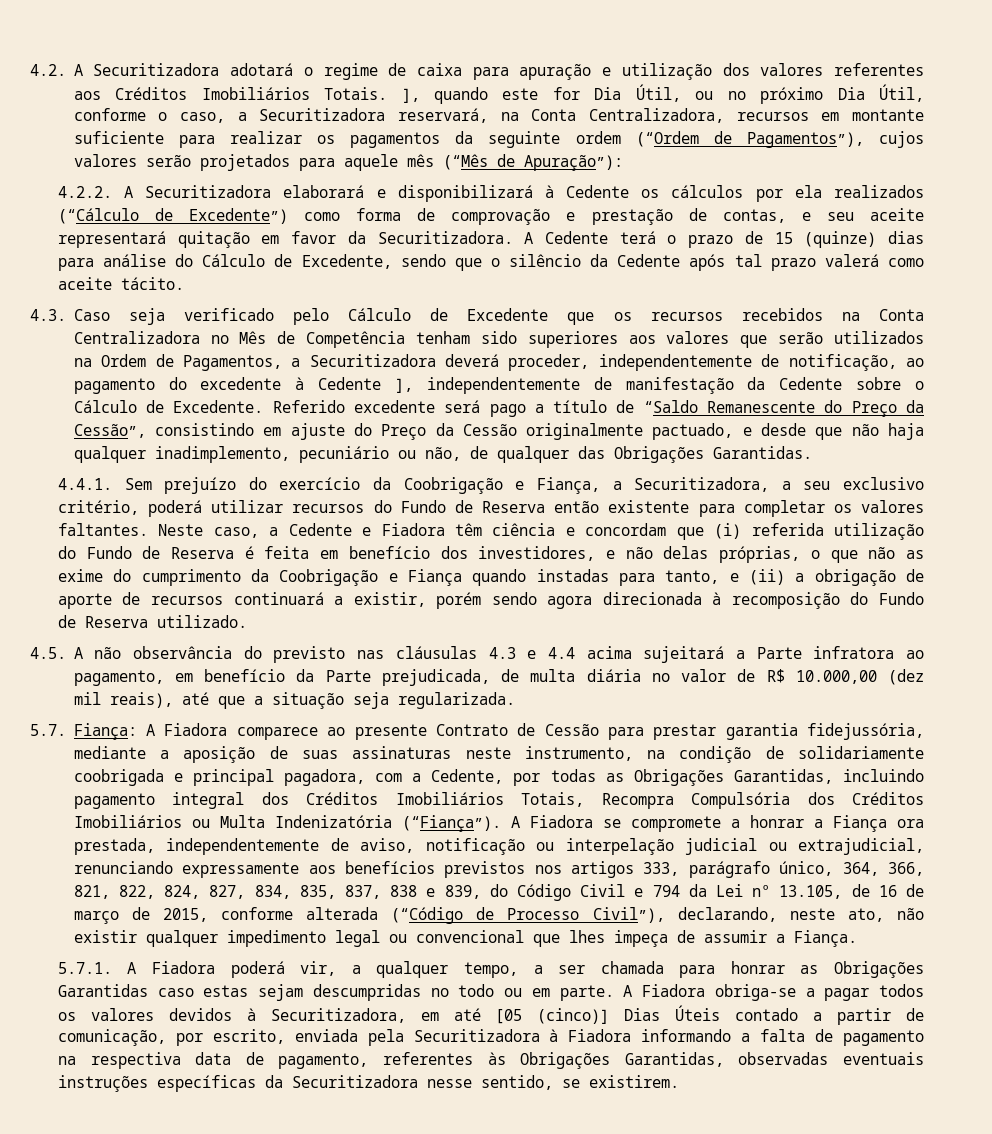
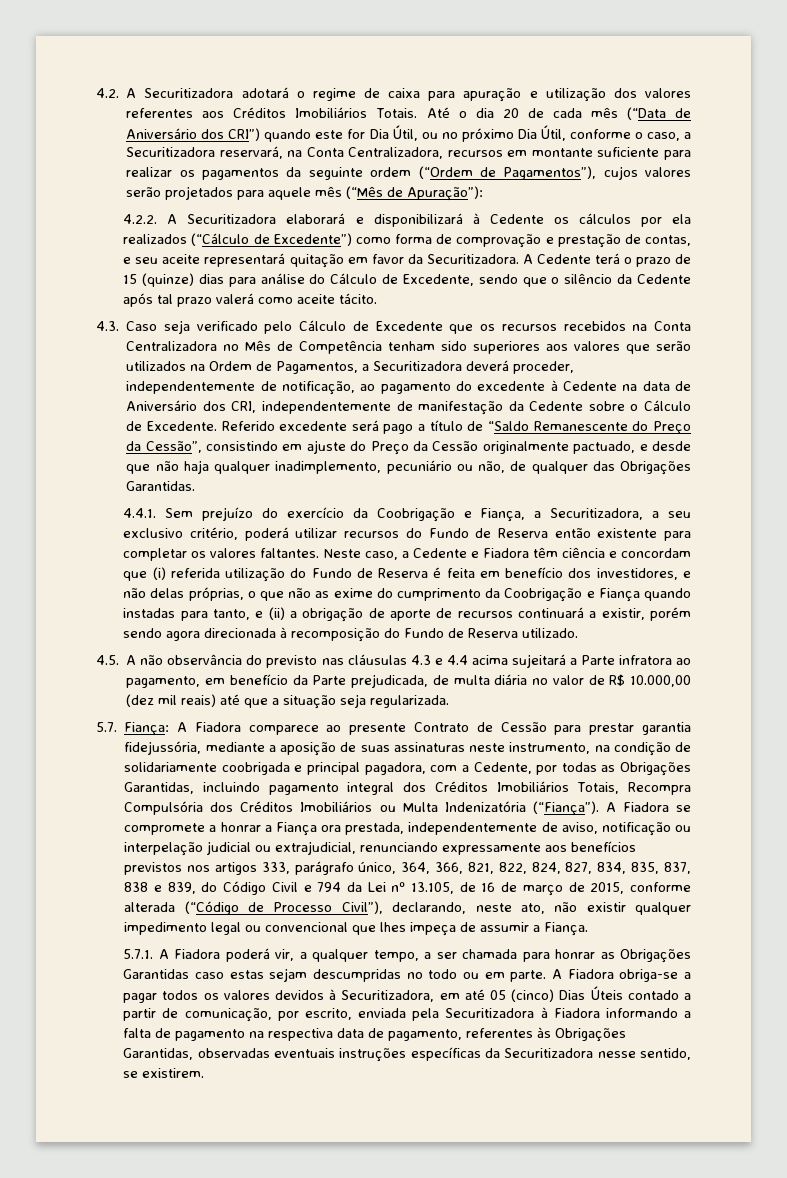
- 4.2. A Securitizadora adotará o regime de caixa para apuração e utilização dos valores referentes aos Créditos Imobiliários Totais. ], quando este for Dia Útil, ou no próximo Dia Útil, conforme o caso, a Securitizadora reservará, na Conta Centralizadora, recursos em montante suficiente para realizar os pagamentos da seguinte ordem (“Ordem de Pagamentos”), cujos valores serão projetados para aquele mês (“Mês de Apuração”):
+ 4.2. A Securitizadora adotará o regime de caixa para apuração e utilização dos valores referentes aos Créditos Imobiliários Totais. Até o dia 20 de cada mês (“Data de Aniversário dos CRI”) quando este for Dia Útil, ou no próximo Dia Útil, conforme o caso, a Securitizadora reservará, na Conta Centralizadora, recursos em montante suficiente para realizar os pagamentos da seguinte ordem (“Ordem de Pagamentos”), cujos valores serão projetados para aquele mês (“Mês de Apuração”):
- 4.3. Caso seja verificado pelo Cálculo de Excedente que os recursos recebidos na Conta Centralizadora no Mês de Competência tenham sido superiores aos valores que serão utilizados na Ordem de Pagamentos, a Securitizadora deverá proceder, independentemente de notificação, ao pagamento do excedente à Cedente ], independentemente de manifestação da Cedente sobre o Cálculo de Excedente.
+ 4.3. Caso seja verificado pelo Cálculo de Excedente que os recursos recebidos na Conta Centralizadora no Mês de Competência tenham sido superiores aos valores que serão utilizados na Ordem de Pagamentos, a Securitizadora deverá proceder, independentemente de notificação, ao pagamento do excedente à Cedente na data de Aniversário dos CRI, independentemente de manifestação da Cedente sobre o Cálculo de Excedente.
- 4.5. A não observância do previsto nas cláusulas 4.3 e 4.4 acima sujeitará a Parte infratora ao pagamento, em benefício da Parte prejudicada, de multa diária no valor de R$ 10.000,00 (dez mil reais), até que a situação seja regularizada.
+ 4.5. A não observância do previsto nas cláusulas 4.3 e 4.4 acima sujeitará a Parte infratora ao pagamento, em benefício da Parte prejudicada, de multa diária no valor de R$ 10.000,00 (dez mil reais) até que a situação seja regularizada.
- A Fiadora obriga-se a pagar todos os valores devidos à Securitizadora, em até [05 (cinco)] Dias Úteis contado a partir de comunicação, por escrito, enviada pela Securitizadora à Fiadora informando a falta de pagamento na respectiva data de pagamento, referentes às Obrigações Garantidas, observadas eventuais instruções específicas da Securitizadora nesse sentido, se existirem.
+ A Fiadora obriga-se a pagar todos os valores devidos à Securitizadora, em até 05 (cinco) Dias Úteis contado a partir de comunicação, por escrito, enviada pela Securitizadora à Fiadora informando a falta de pagamento na respectiva data de pagamento, referentes às Obrigações Garantidas, observadas eventuais instruções específicas da Securitizadora nesse sentido, se existirem.

